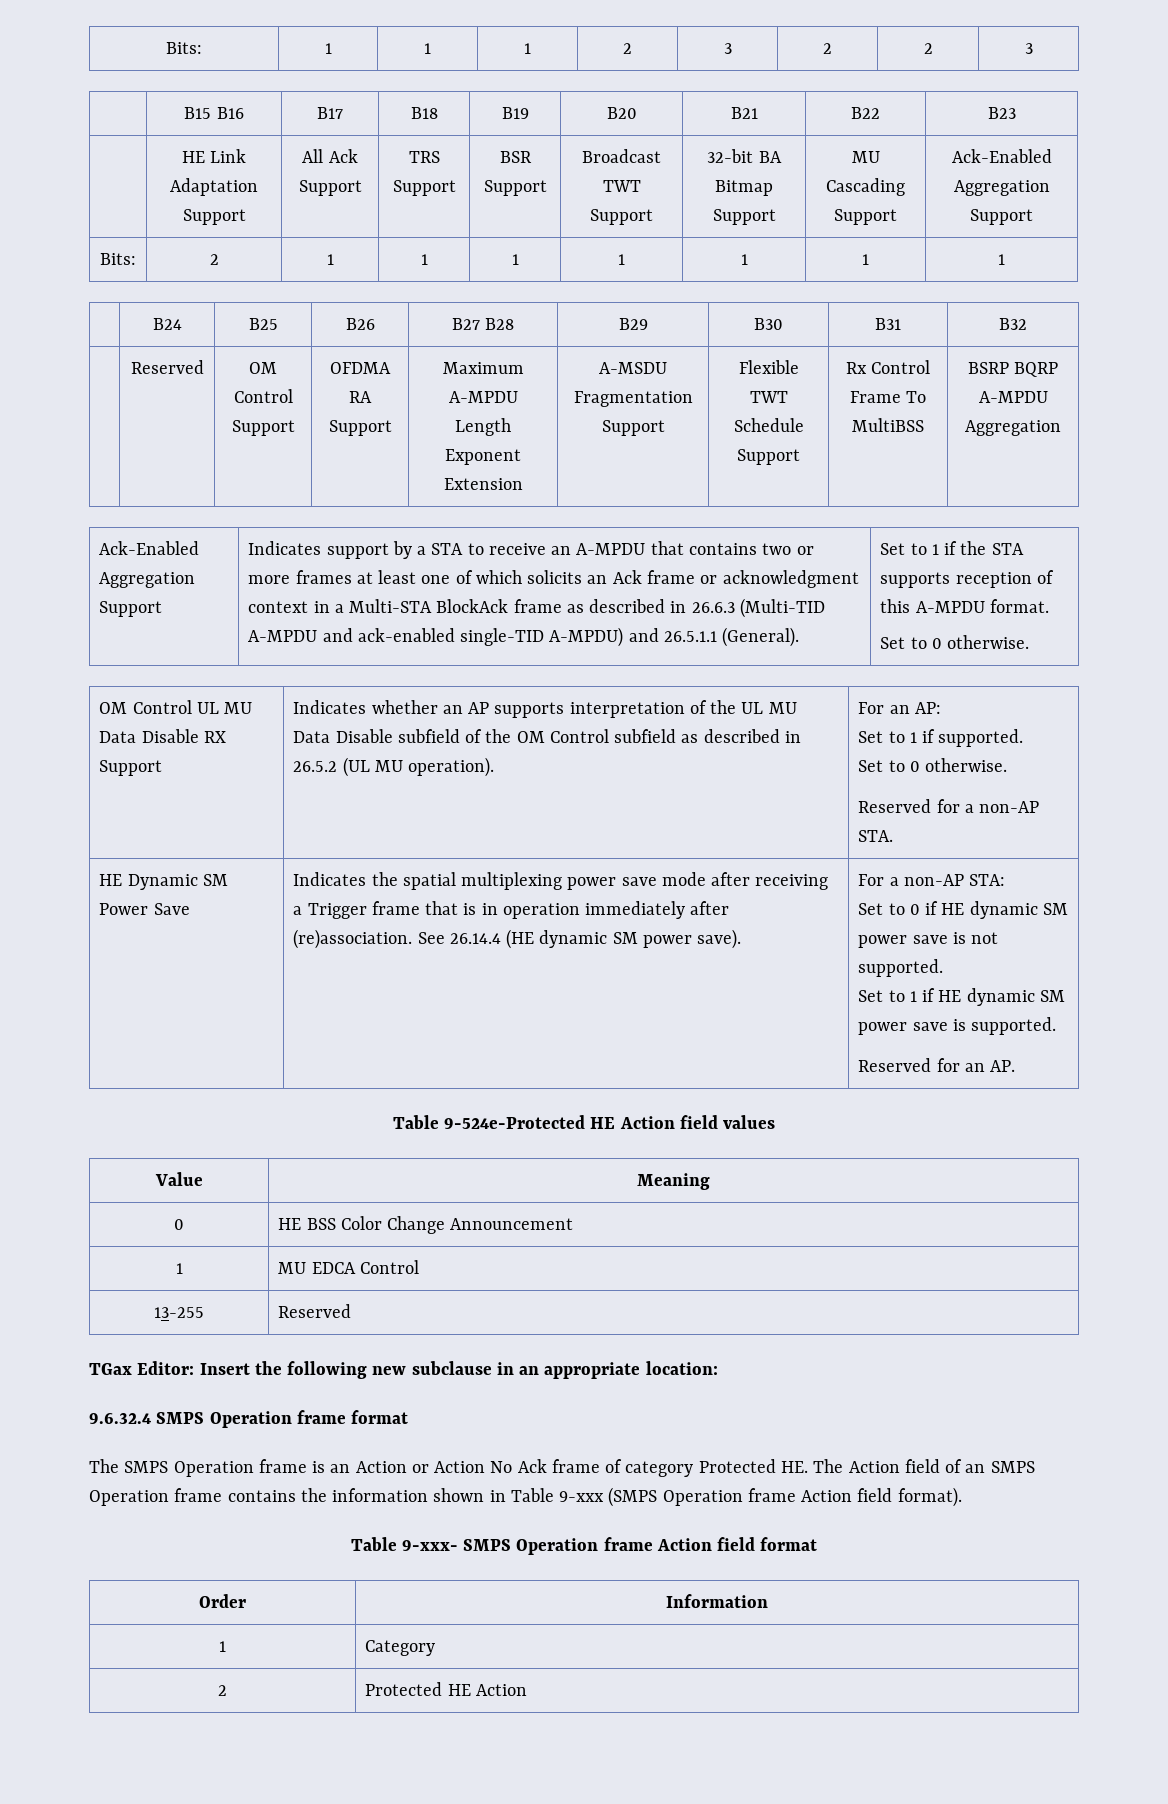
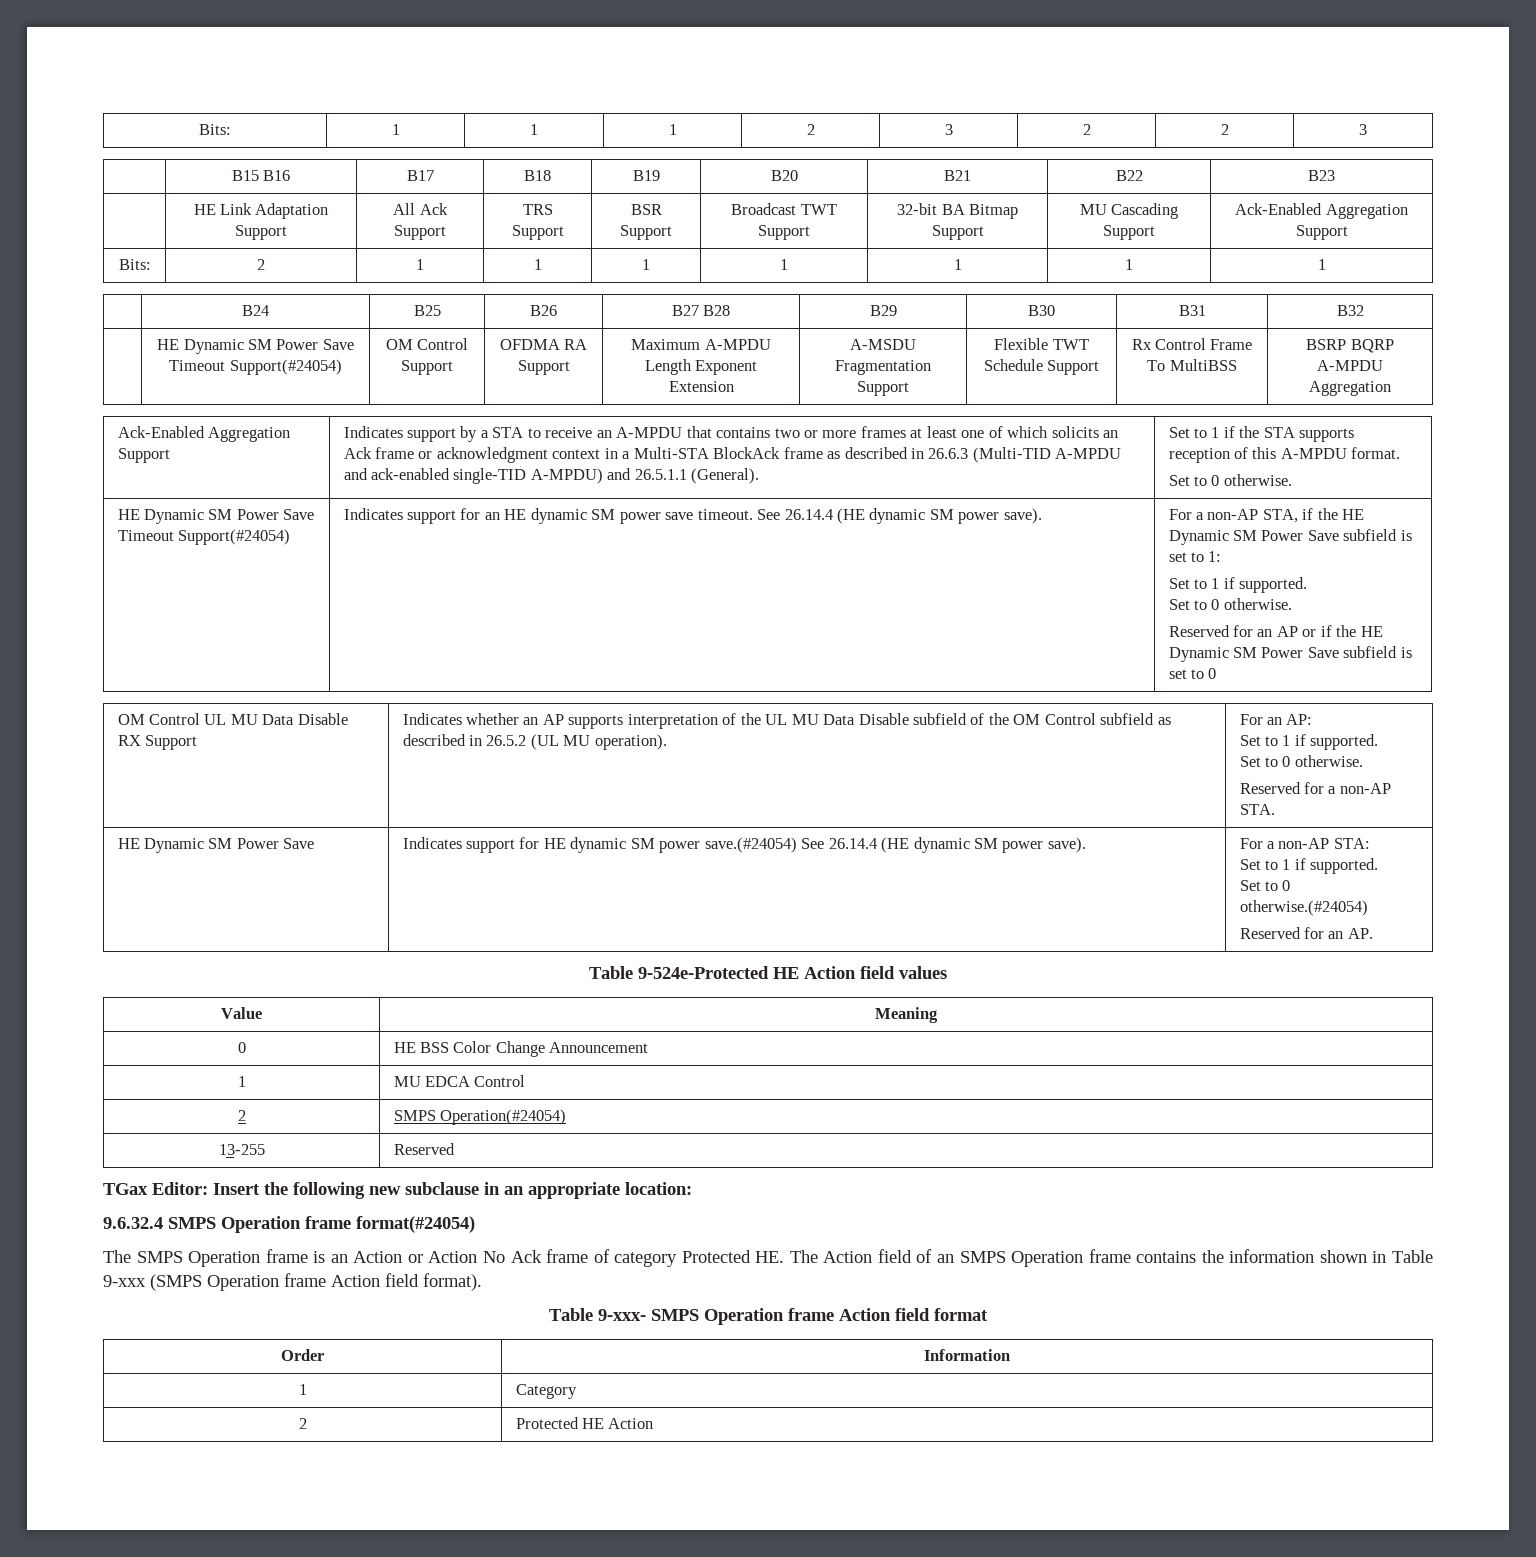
- | Reserved | OM Control Support | OFDMA RA Support | Maximum A-MPDU Length Exponent Extension | A-MSDU Fragmentation Support | Flexible TWT Schedule Support | Rx Control Frame To MultiBSS | BSRP BQRP A-MPDU Aggregation
+ | HE Dynamic SM Power Save Timeout Support(#24054) | OM Control Support | OFDMA RA Support | Maximum A-MPDU Length Exponent Extension | A-MSDU Fragmentation Support | Flexible TWT Schedule Support | Rx Control Frame To MultiBSS | BSRP BQRP A-MPDU Aggregation
+ HE Dynamic SM Power Save Timeout Support(#24054) | Indicates support for an HE dynamic SM power save timeout. See 26.14.4 (HE dynamic SM power save). | For a non-AP STA, if the HE Dynamic SM Power Save subfield is set to 1:
+ Set to 1 if supported.
+ Set to 0 otherwise.
+ Reserved for an AP or if the HE Dynamic SM Power Save subfield is set to 0
- Indicates the spatial multiplexing power save mode after receiving a Trigger frame that is in operation immediately after (re)association. See 26.14.4 (HE dynamic SM power save).
+ Indicates support for HE dynamic SM power save.(#24054) See 26.14.4 (HE dynamic SM power save).
  For a non-AP STA:
- Set to 0 if HE dynamic SM power save is not supported.
- Set to 1 if HE dynamic SM power save is supported.
+ Set to 1 if supported.
+ Set to 0 otherwise.(#24054)
+ 2 | SMPS Operation(#24054)
- 9.6.32.4 SMPS Operation frame format
+ 9.6.32.4 SMPS Operation frame format(#24054)

